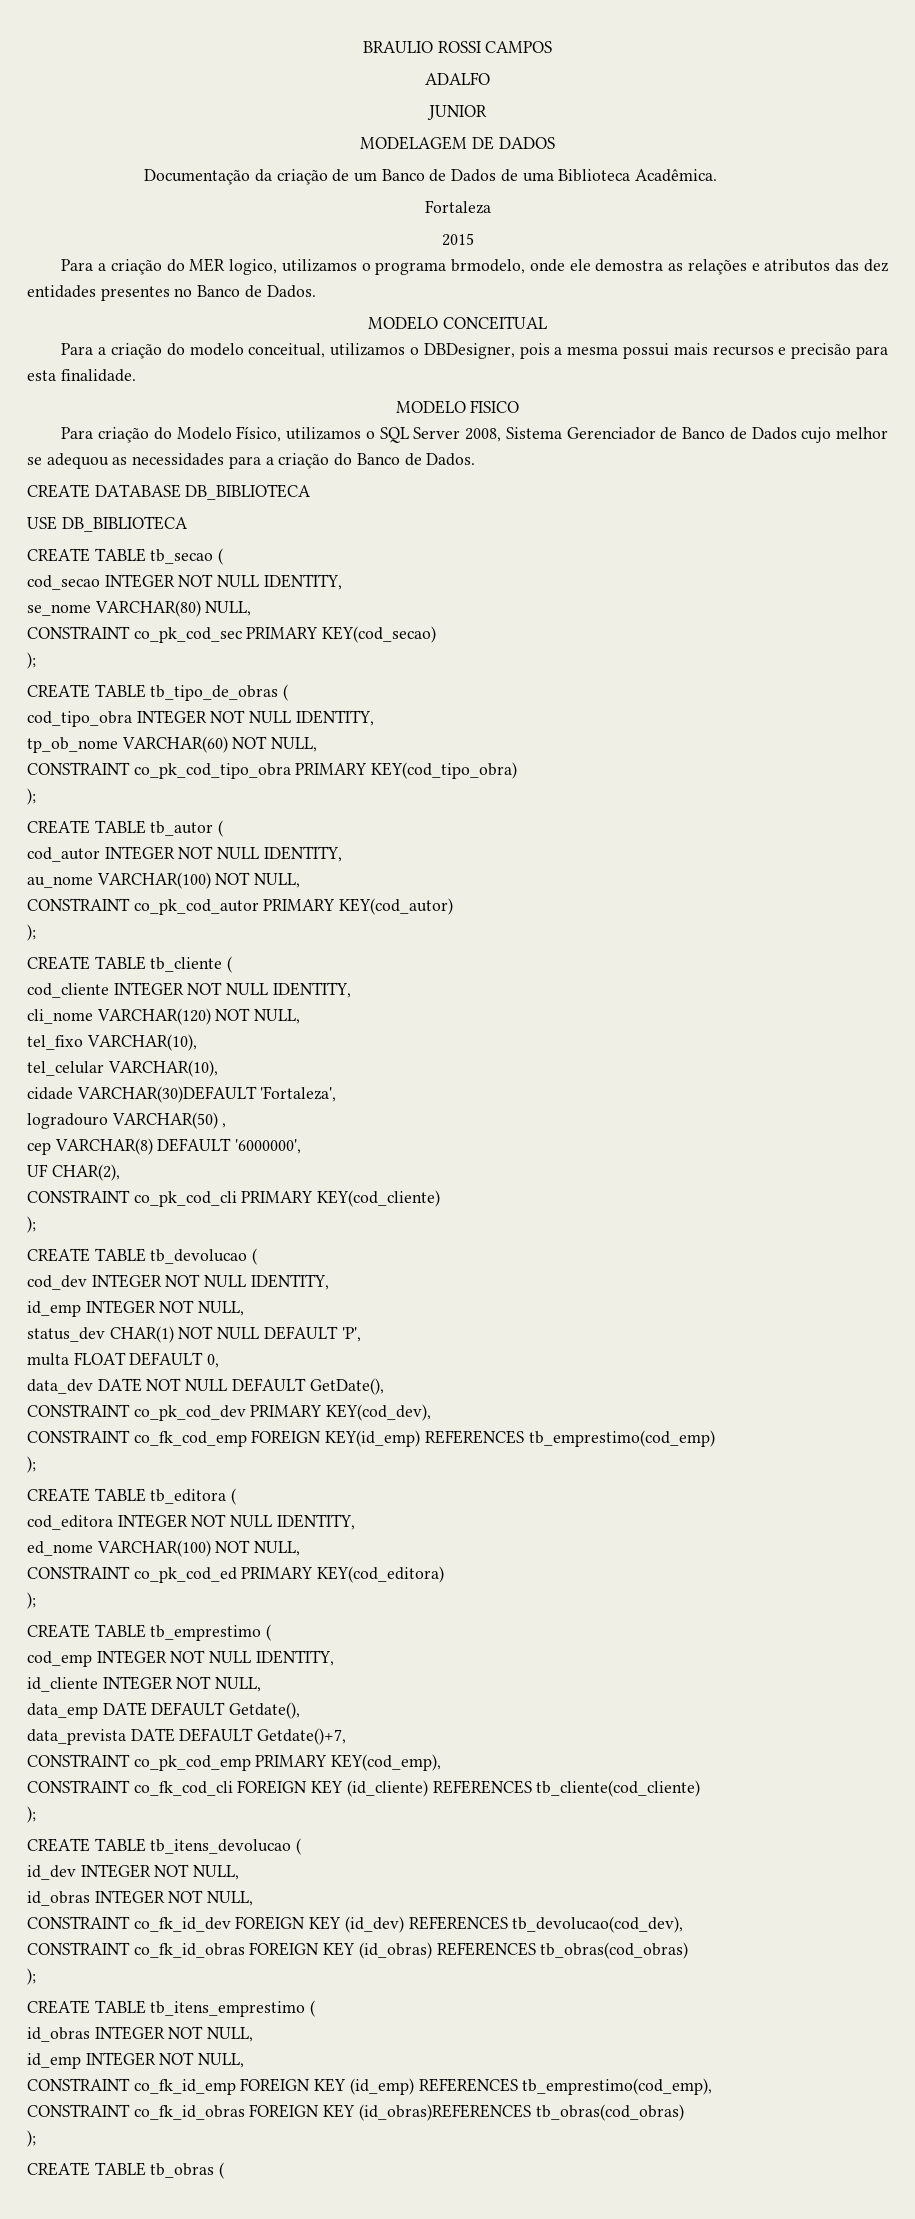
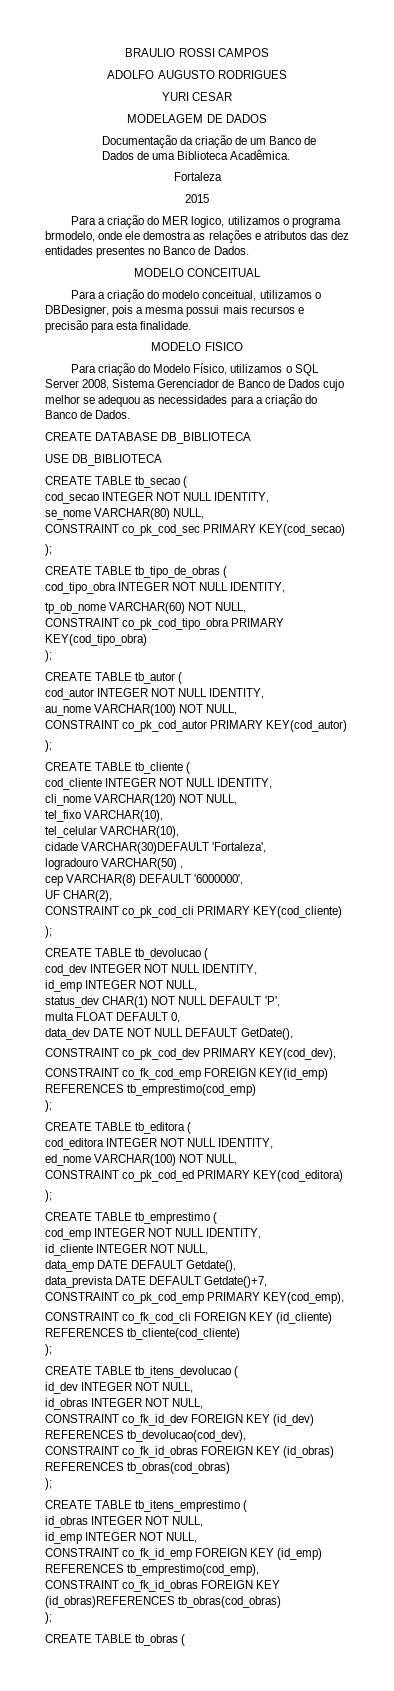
- ADALFO
- JUNIOR
+ ADOLFO AUGUSTO RODRIGUES
+ YURI CESAR

